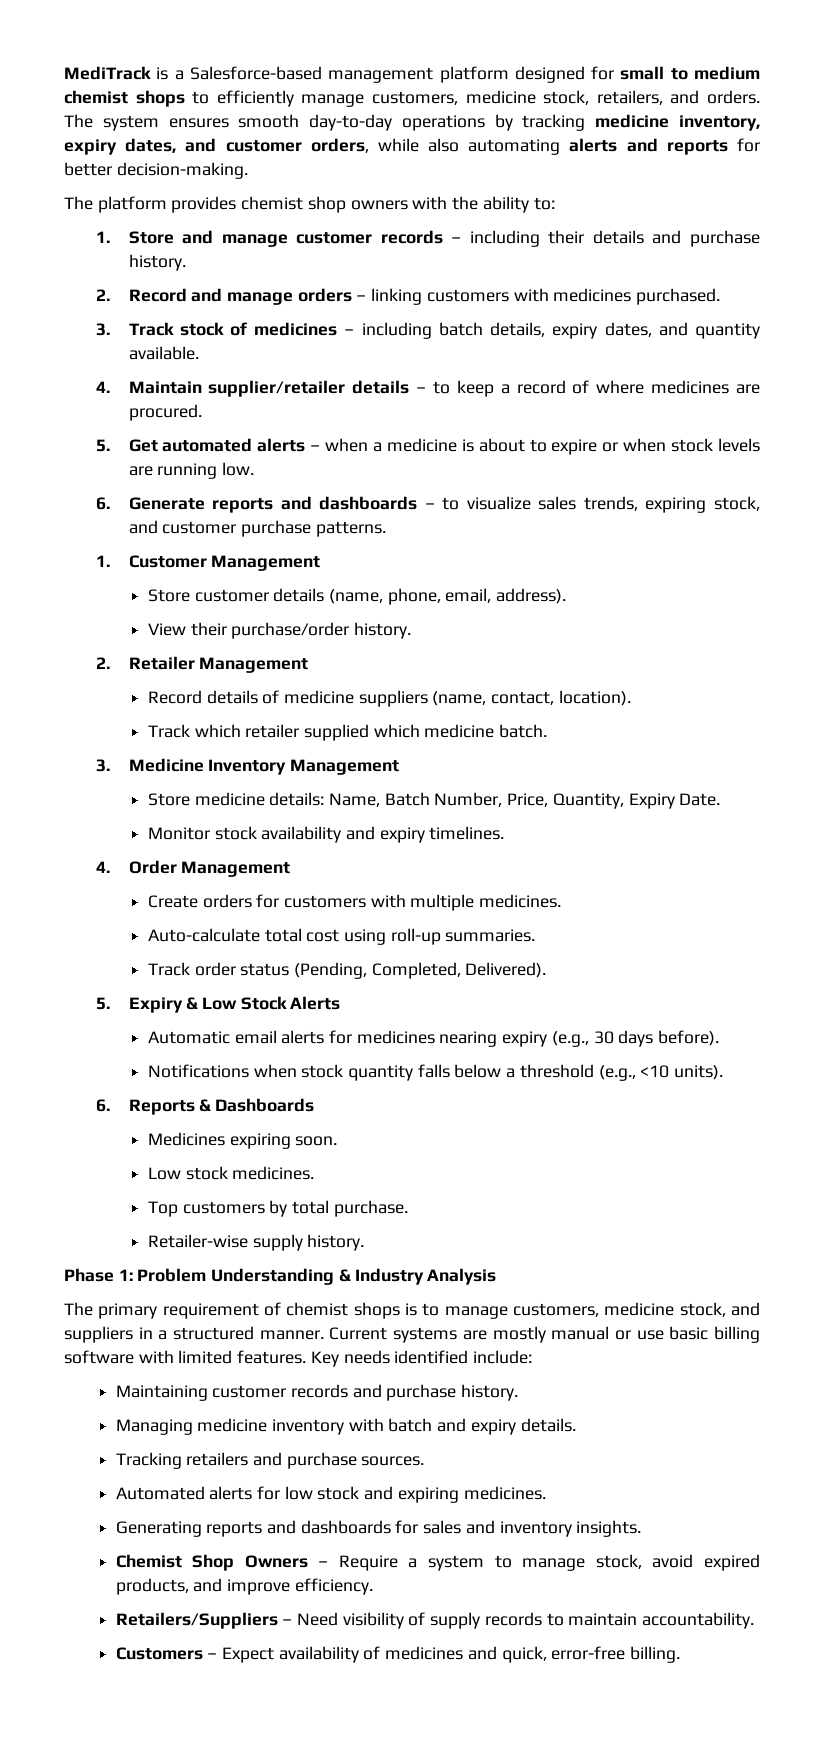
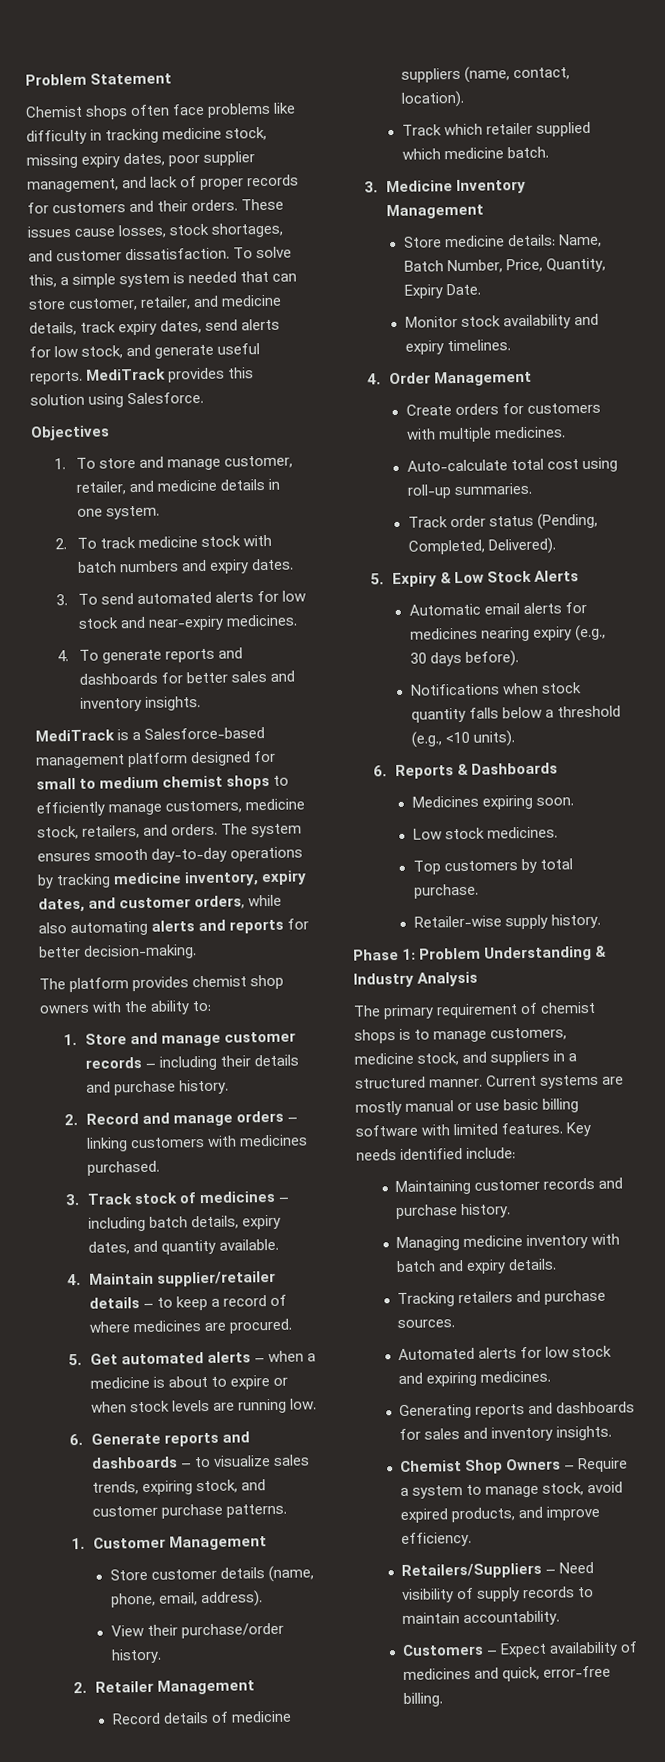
+ Problem Statement
+ Chemist shops often face problems like difficulty in tracking medicine stock, missing expiry dates, poor supplier management, and lack of proper records for customers and their orders. These issues cause losses, stock shortages, and customer dissatisfaction. To solve this, a simple system is needed that can store customer, retailer, and medicine details, track expiry dates, send alerts for low stock, and generate useful reports. MediTrack provides this solution using Salesforce.
+ Objectives
+ 1. To store and manage customer, retailer, and medicine details in one system.
+ 2. To track medicine stock with batch numbers and expiry dates.
+ 3. To send automated alerts for low stock and near-expiry medicines.
+ 4. To generate reports and dashboards for better sales and inventory insights.

